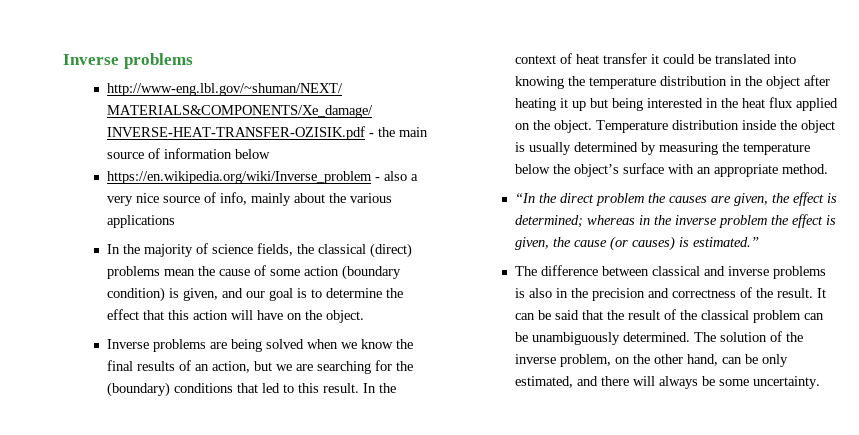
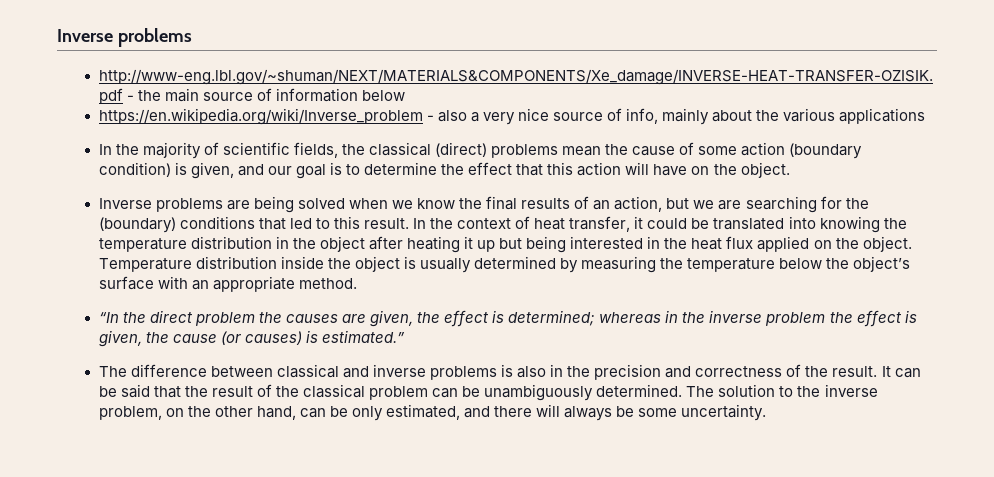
- In the majority of science fields, the classical (direct) problems mean the cause of some action (boundary condition) is given, and our goal is to determine the effect that this action will have on the object.
+ In the majority of scientific fields, the classical (direct) problems mean the cause of some action (boundary condition) is given, and our goal is to determine the effect that this action will have on the object.
- In the context of heat transfer it could be translated into knowing the temperature distribution in the object after heating it up but being interested in the heat flux applied on the object.
+ In the context of heat transfer, it could be translated into knowing the temperature distribution in the object after heating it up but being interested in the heat flux applied on the object.
- The solution of the inverse problem, on the other hand, can be only estimated, and there will always be some uncertainty.
+ The solution to the inverse problem, on the other hand, can be only estimated, and there will always be some uncertainty.

